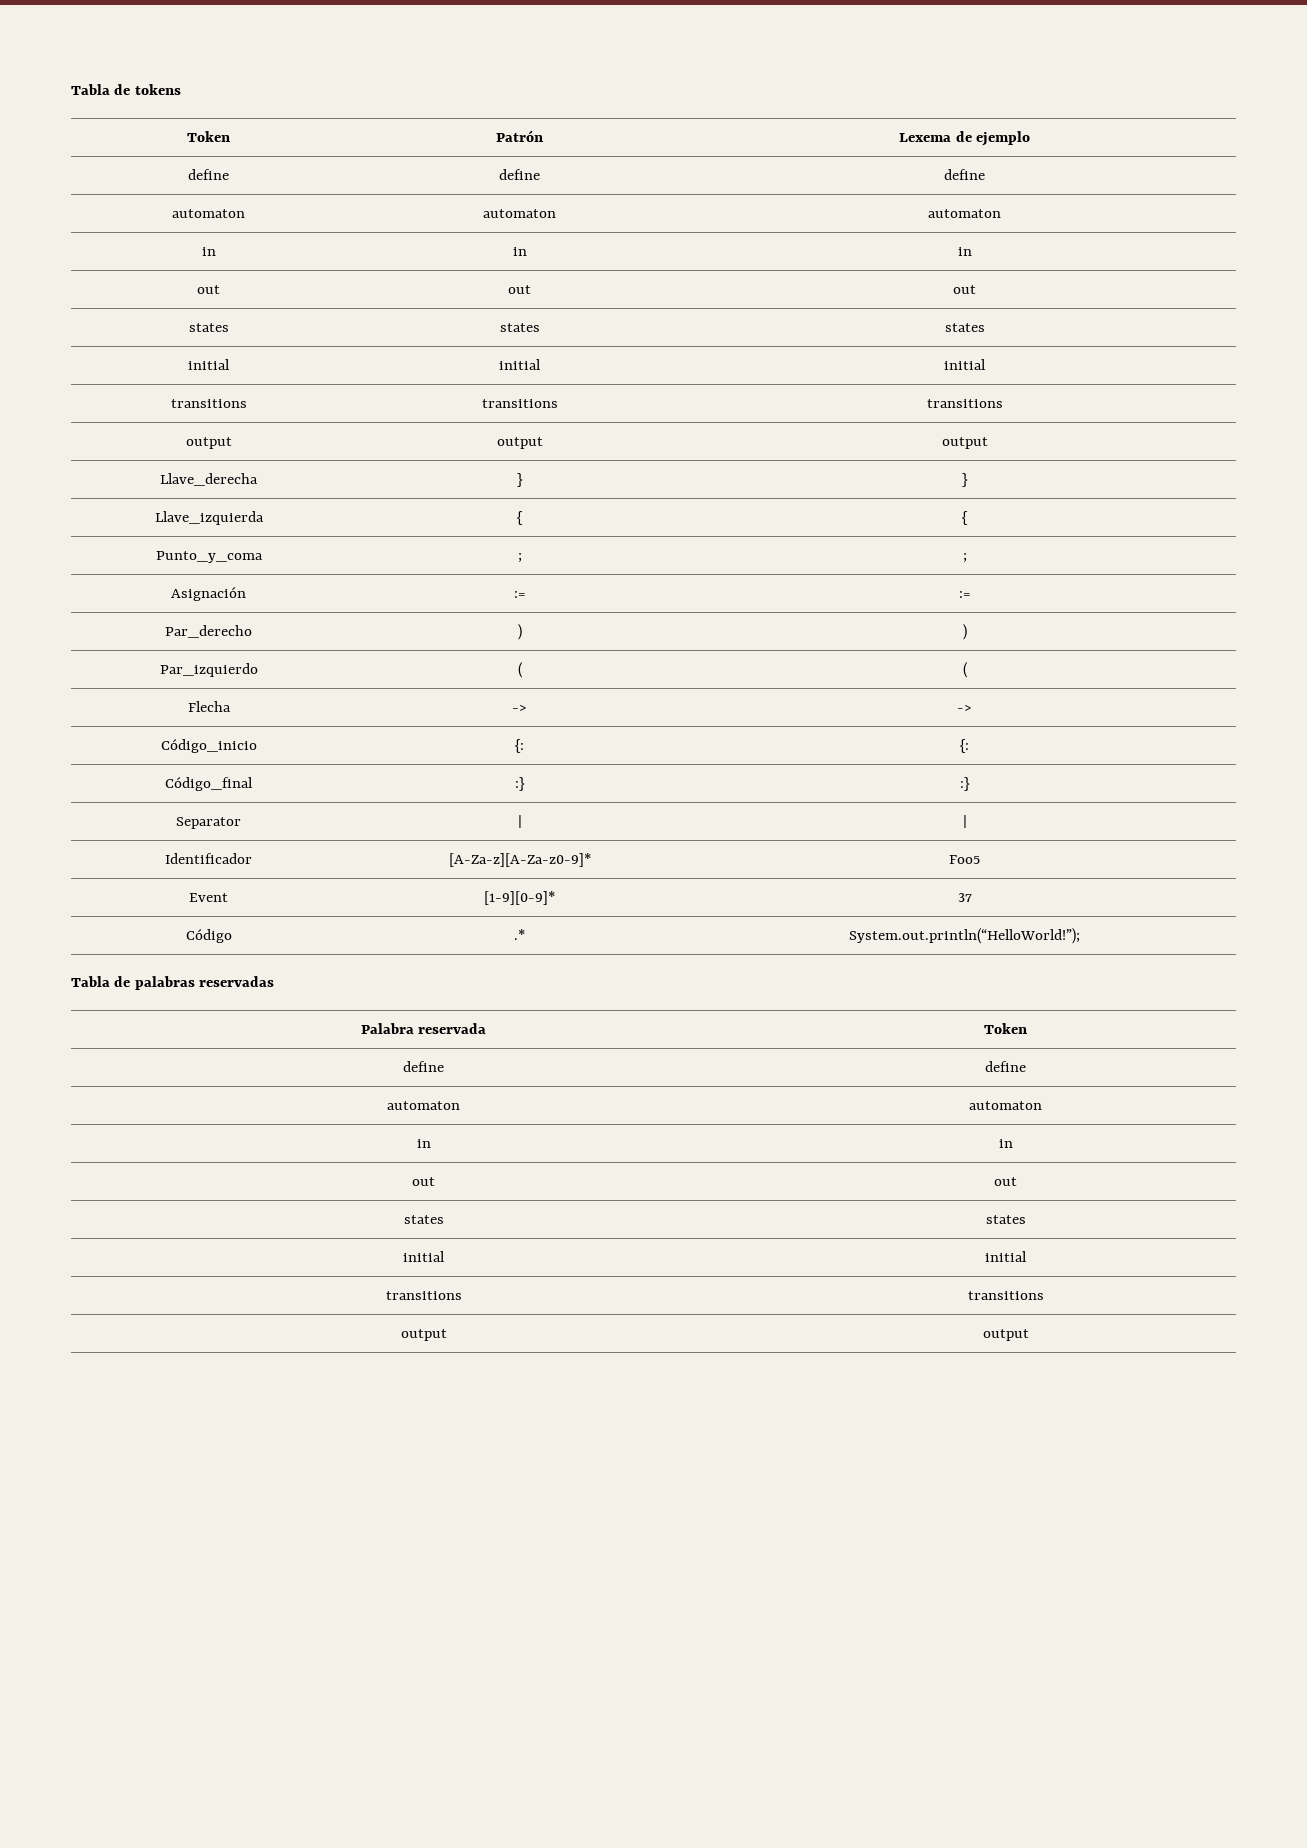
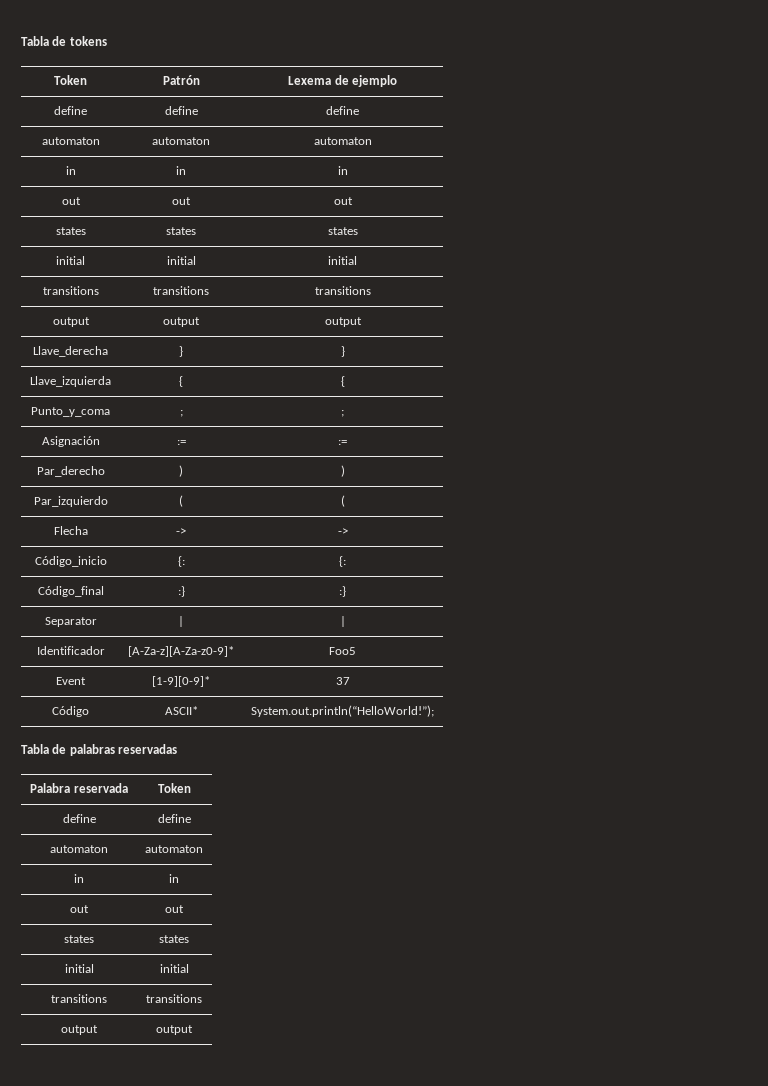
- Código | .* | System.out.println(“HelloWorld!”);
+ Código | ASCII* | System.out.println(“HelloWorld!”);

